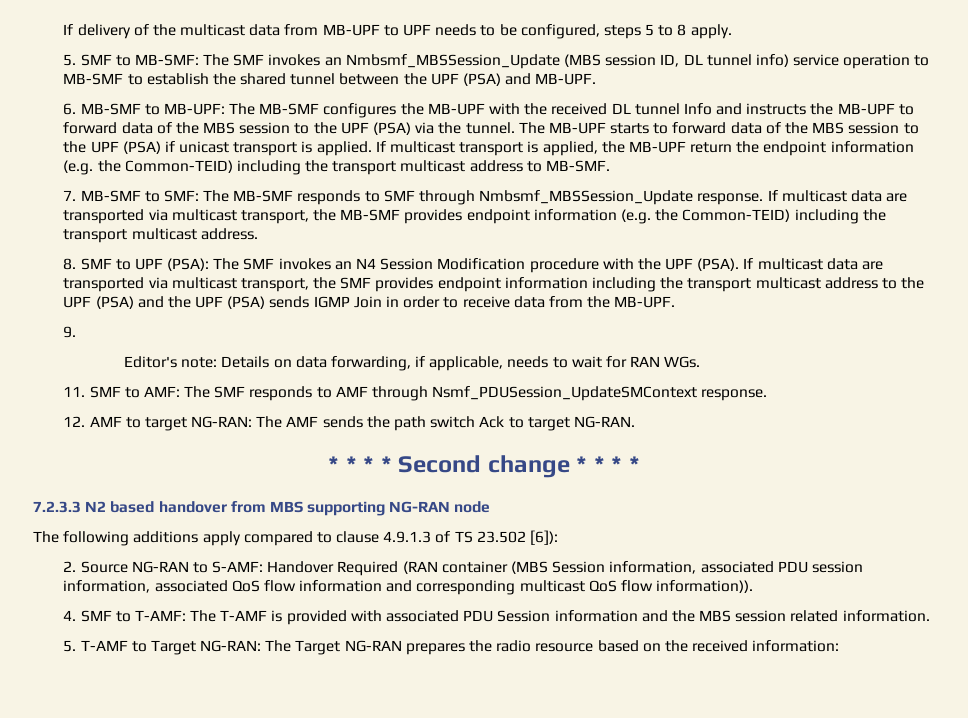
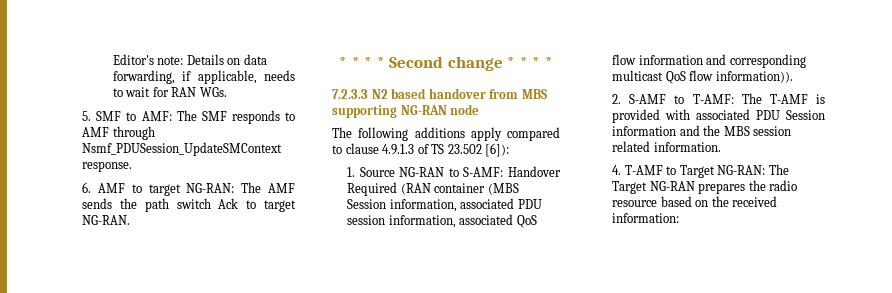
- If delivery of the multicast data from MB-UPF to UPF needs to be configured, steps 5 to 8 apply.
- 5. SMF to MB-SMF: The SMF invokes an Nmbsmf_MBSSession_Update (MBS session ID, DL tunnel info) service operation to MB-SMF to establish the shared tunnel between the UPF (PSA) and MB-UPF.
- 6. MB-SMF to MB-UPF: The MB-SMF configures the MB-UPF with the received DL tunnel Info and instructs the MB-UPF to forward data of the MBS session to the UPF (PSA) via the tunnel. The MB-UPF starts to forward data of the MBS session to the UPF (PSA) if unicast transport is applied. If multicast transport is applied, the MB-UPF return the endpoint information (e.g. the Common-TEID) including the transport multicast address to MB-SMF.
- 7. MB-SMF to SMF: The MB-SMF responds to SMF through Nmbsmf_MBSSession_Update response. If multicast data are transported via multicast transport, the MB-SMF provides endpoint information (e.g. the Common-TEID) including the transport multicast address.
- 8. SMF to UPF (PSA): The SMF invokes an N4 Session Modification procedure with the UPF (PSA). If multicast data are transported via multicast transport, the SMF provides endpoint information including the transport multicast address to the UPF (PSA) and the UPF (PSA) sends IGMP Join in order to receive data from the MB-UPF.
- 9.
- 11. SMF to AMF: The SMF responds to AMF through Nsmf_PDUSession_UpdateSMContext response.
+ 5. SMF to AMF: The SMF responds to AMF through Nsmf_PDUSession_UpdateSMContext response.
- 12. AMF to target NG-RAN: The AMF sends the path switch Ack to target NG-RAN.
+ 6. AMF to target NG-RAN: The AMF sends the path switch Ack to target NG-RAN.
- 2. Source NG-RAN to S-AMF: Handover Required (RAN container (MBS Session information, associated PDU session information, associated QoS flow information and corresponding multicast QoS flow information)).
+ 1. Source NG-RAN to S-AMF: Handover Required (RAN container (MBS Session information, associated PDU session information, associated QoS flow information and corresponding multicast QoS flow information)).
- 4. SMF to T-AMF: The T-AMF is provided with associated PDU Session information and the MBS session related information.
+ 2. S-AMF to T-AMF: The T-AMF is provided with associated PDU Session information and the MBS session related information.
- 5. T-AMF to Target NG-RAN: The Target NG-RAN prepares the radio resource based on the received information:
+ 4. T-AMF to Target NG-RAN: The Target NG-RAN prepares the radio resource based on the received information:

